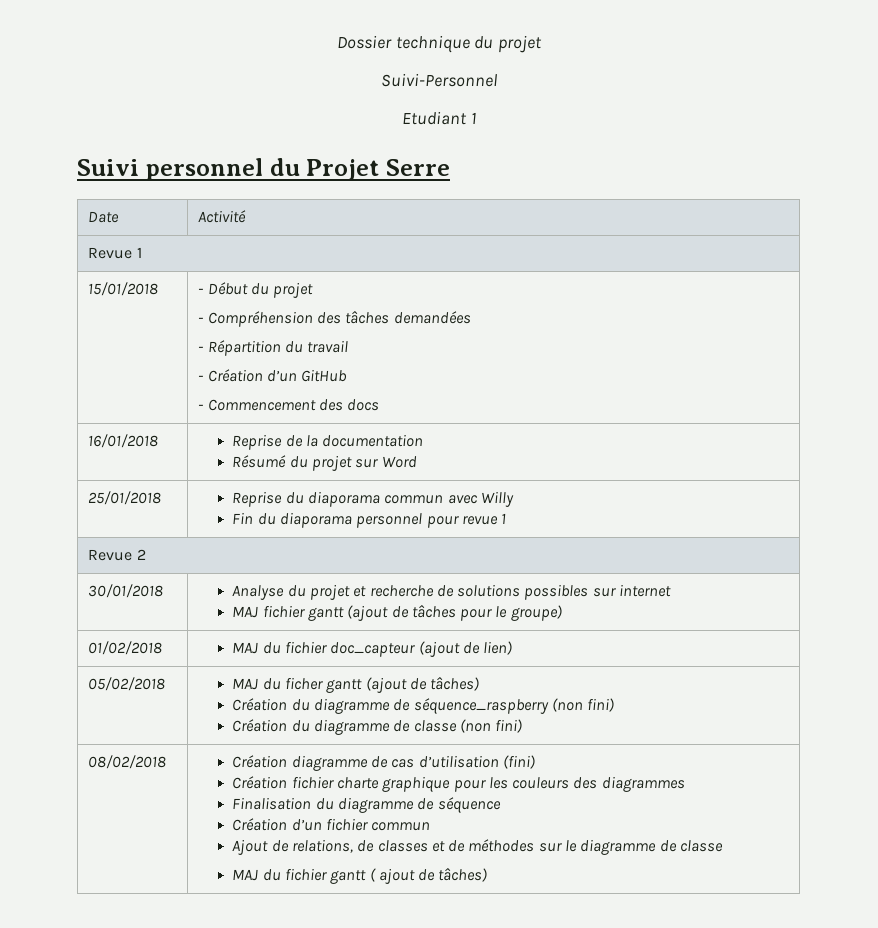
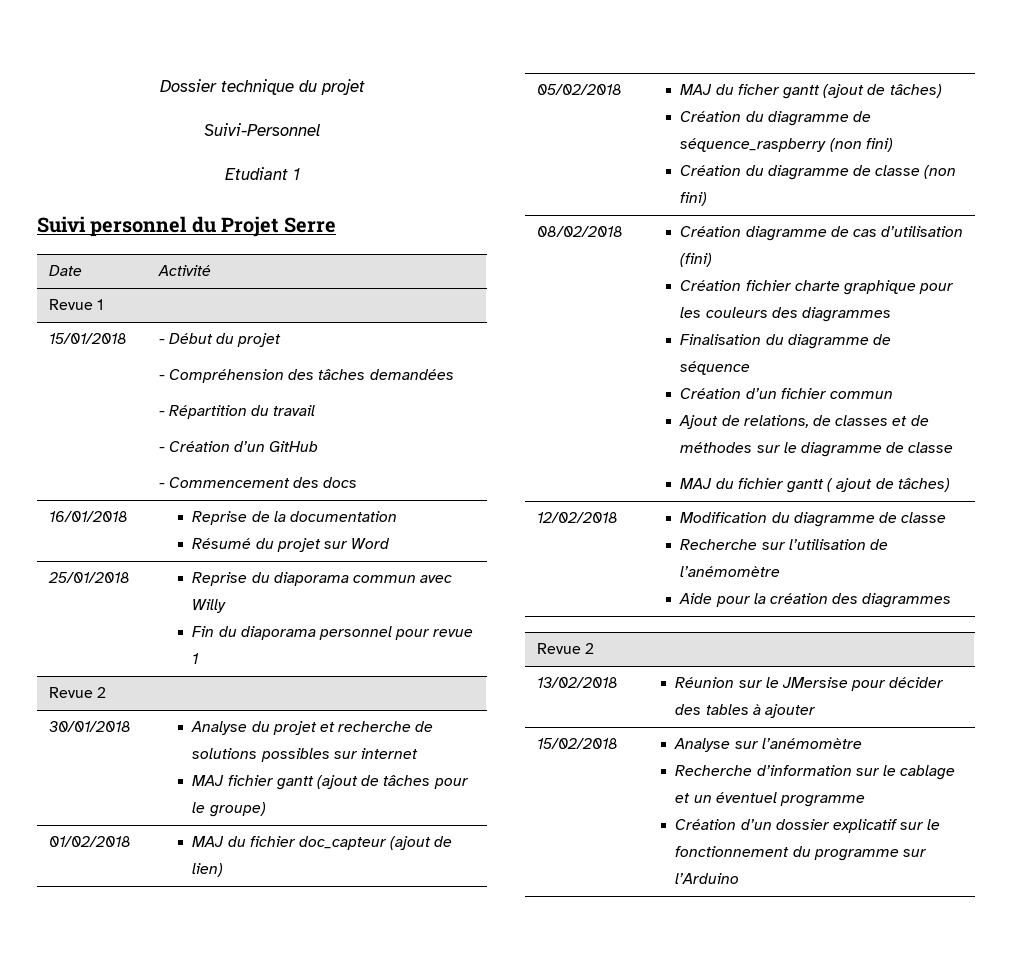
+ 12/02/2018 | Modification du diagramme de classe
+ Recherche sur l’utilisation de l’anémomètre
+ Aide pour la création des diagrammes
+ Revue 2
+ 13/02/2018 | Réunion sur le JMersise pour décider des tables à ajouter
+ 15/02/2018 | Analyse sur l’anémomètre
+ Recherche d’information sur le cablage et un éventuel programme
+ Création d’un dossier explicatif sur le fonctionnement du programme sur l’Arduino

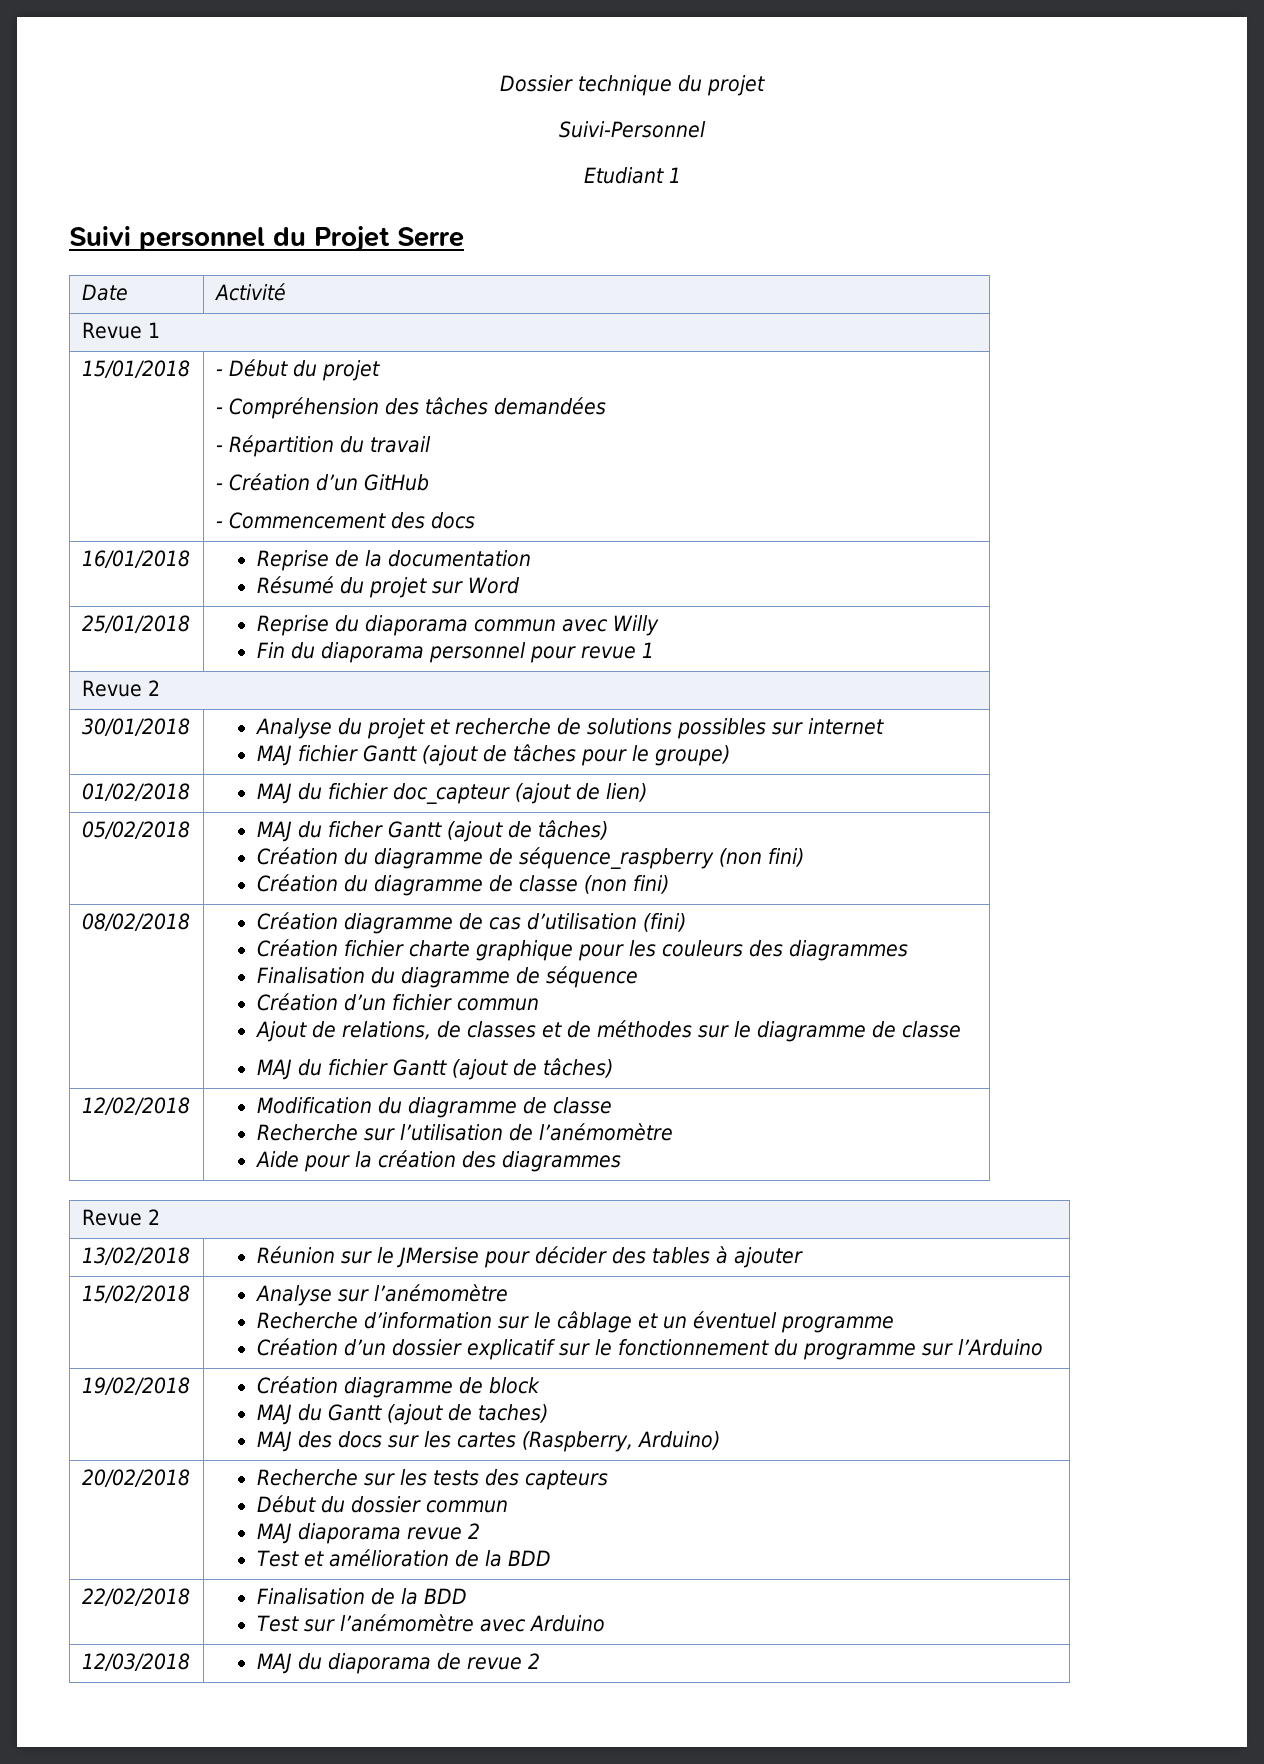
  30/01/2018 | Analyse du projet et recherche de solutions possibles sur internet
- MAJ fichier gantt (ajout de tâches pour le groupe)
+ MAJ fichier Gantt (ajout de tâches pour le groupe)
- 05/02/2018 | MAJ du ficher gantt (ajout de tâches)
+ 05/02/2018 | MAJ du ficher Gantt (ajout de tâches)
- MAJ du fichier gantt ( ajout de tâches)
+ MAJ du fichier Gantt (ajout de tâches)
  15/02/2018 | Analyse sur l’anémomètre
- Recherche d’information sur le cablage et un éventuel programme
+ Recherche d’information sur le câblage et un éventuel programme
+ 19/02/2018 | Création diagramme de block
+ MAJ du Gantt (ajout de taches)
+ MAJ des docs sur les cartes (Raspberry, Arduino)
+ 20/02/2018 | Recherche sur les tests des capteurs
+ Début du dossier commun
+ MAJ diaporama revue 2
+ Test et amélioration de la BDD
+ 22/02/2018 | Finalisation de la BDD
+ Test sur l’anémomètre avec Arduino
+ 12/03/2018 | MAJ du diaporama de revue 2

